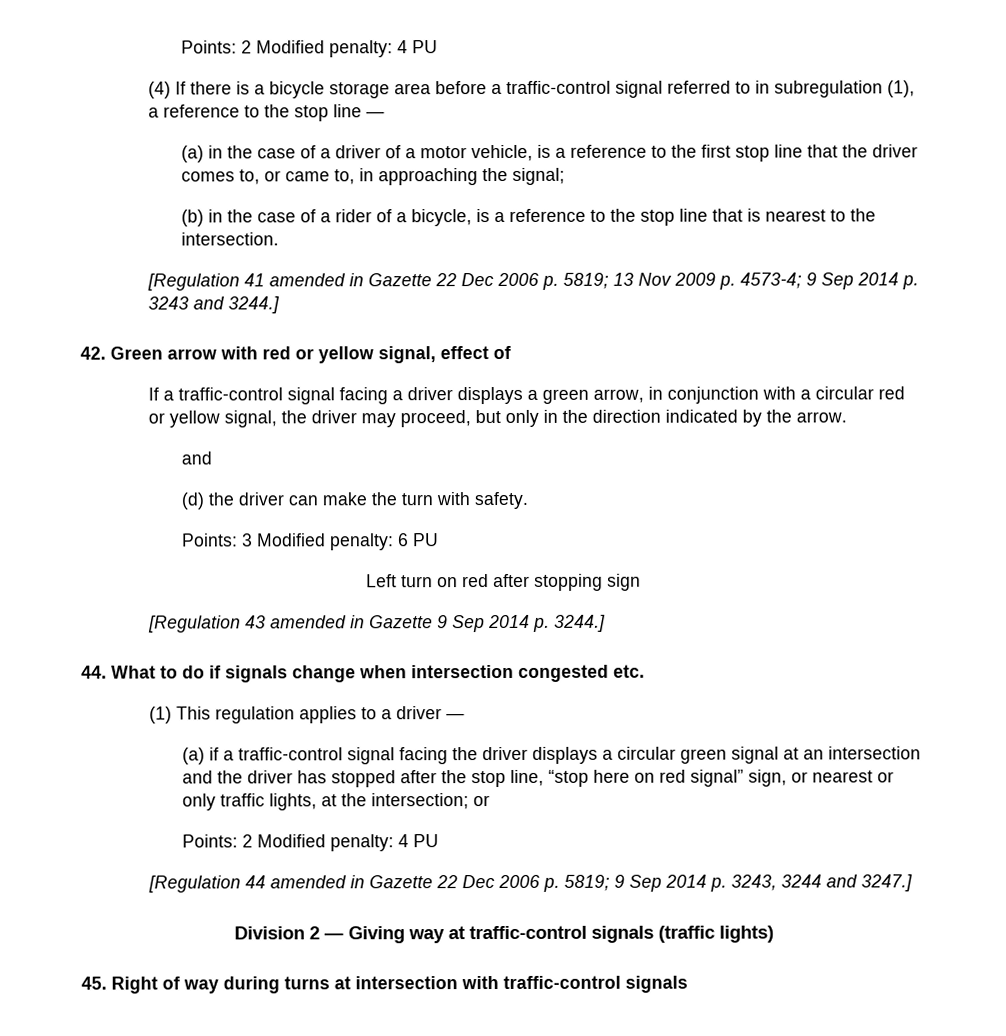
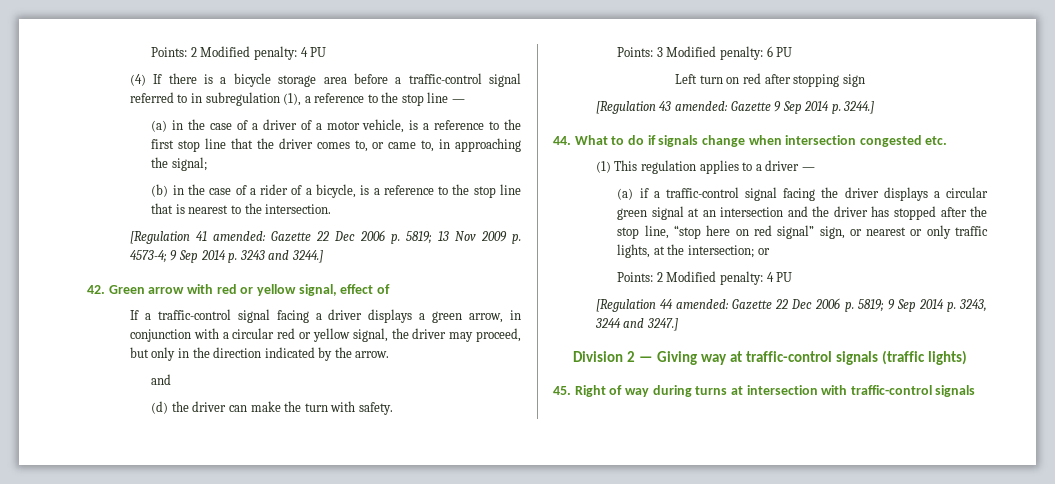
- [Regulation 41 amended in Gazette 22 Dec 2006 p. 5819; 13 Nov 2009 p. 4573-4; 9 Sep 2014 p. 3243 and 3244.]
+ [Regulation 41 amended: Gazette 22 Dec 2006 p. 5819; 13 Nov 2009 p. 4573-4; 9 Sep 2014 p. 3243 and 3244.]
- [Regulation 43 amended in Gazette 9 Sep 2014 p. 3244.]
+ [Regulation 43 amended: Gazette 9 Sep 2014 p. 3244.]
- [Regulation 44 amended in Gazette 22 Dec 2006 p. 5819; 9 Sep 2014 p. 3243, 3244 and 3247.]
+ [Regulation 44 amended: Gazette 22 Dec 2006 p. 5819; 9 Sep 2014 p. 3243, 3244 and 3247.]

